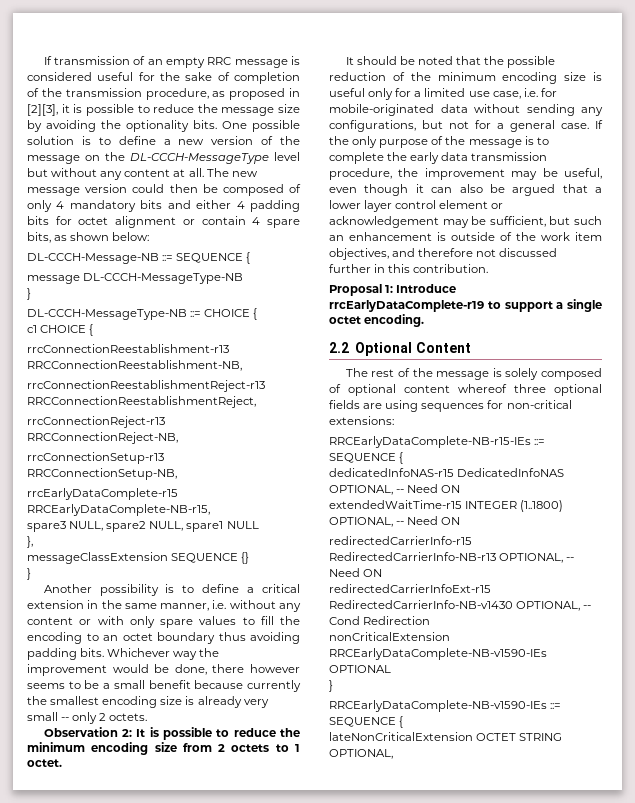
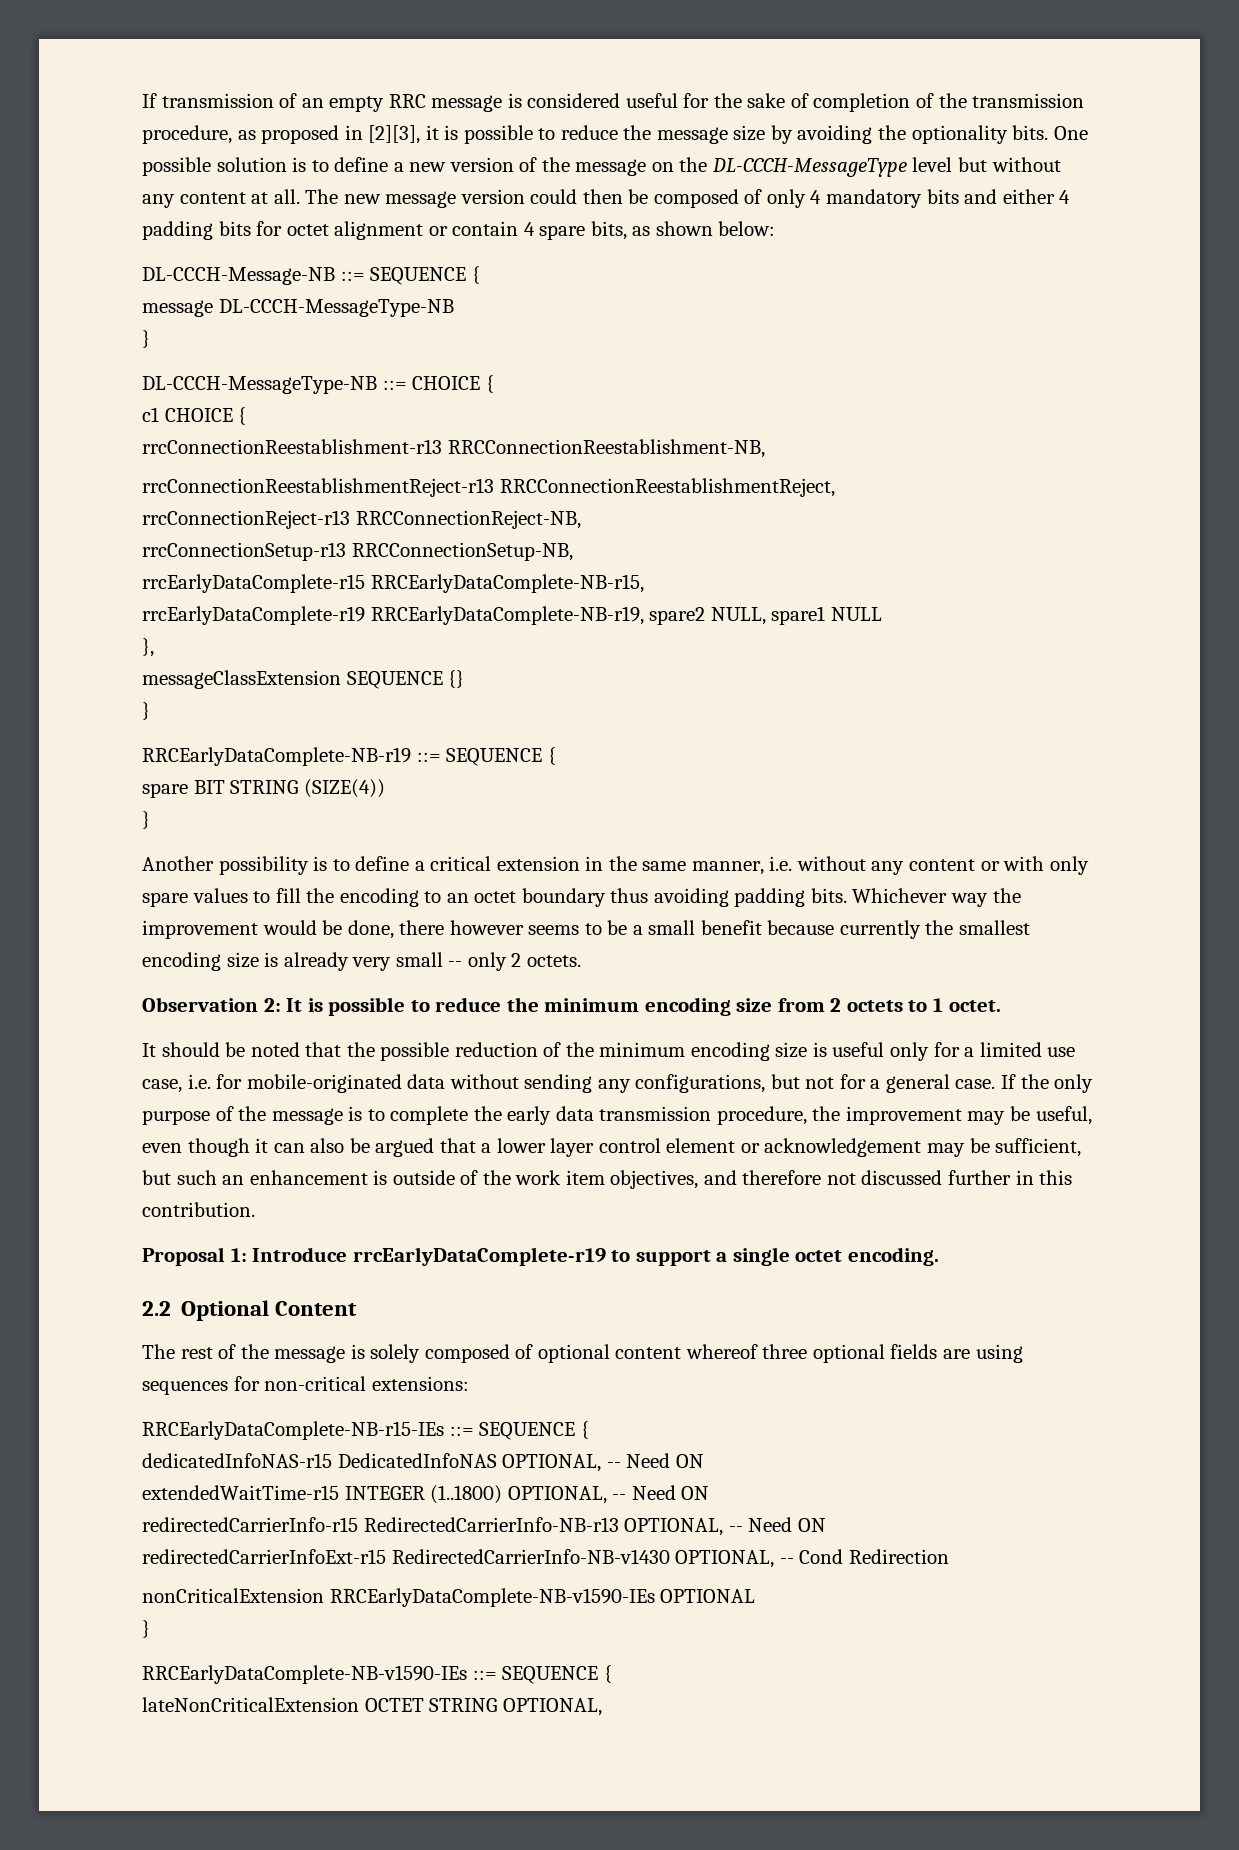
- spare3 NULL, spare2 NULL, spare1 NULL
+ rrcEarlyDataComplete-r19 RRCEarlyDataComplete-NB-r19, spare2 NULL, spare1 NULL
+ RRCEarlyDataComplete-NB-r19 ::= SEQUENCE {
+ spare BIT STRING (SIZE(4))
+ }

